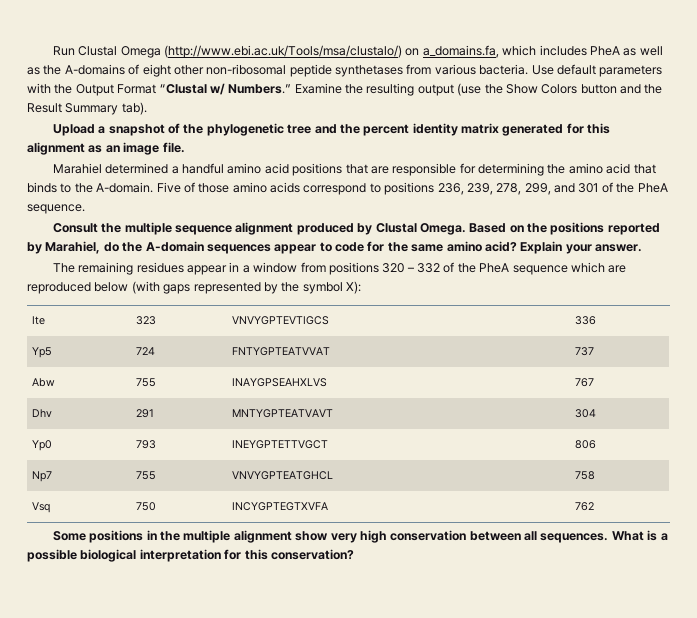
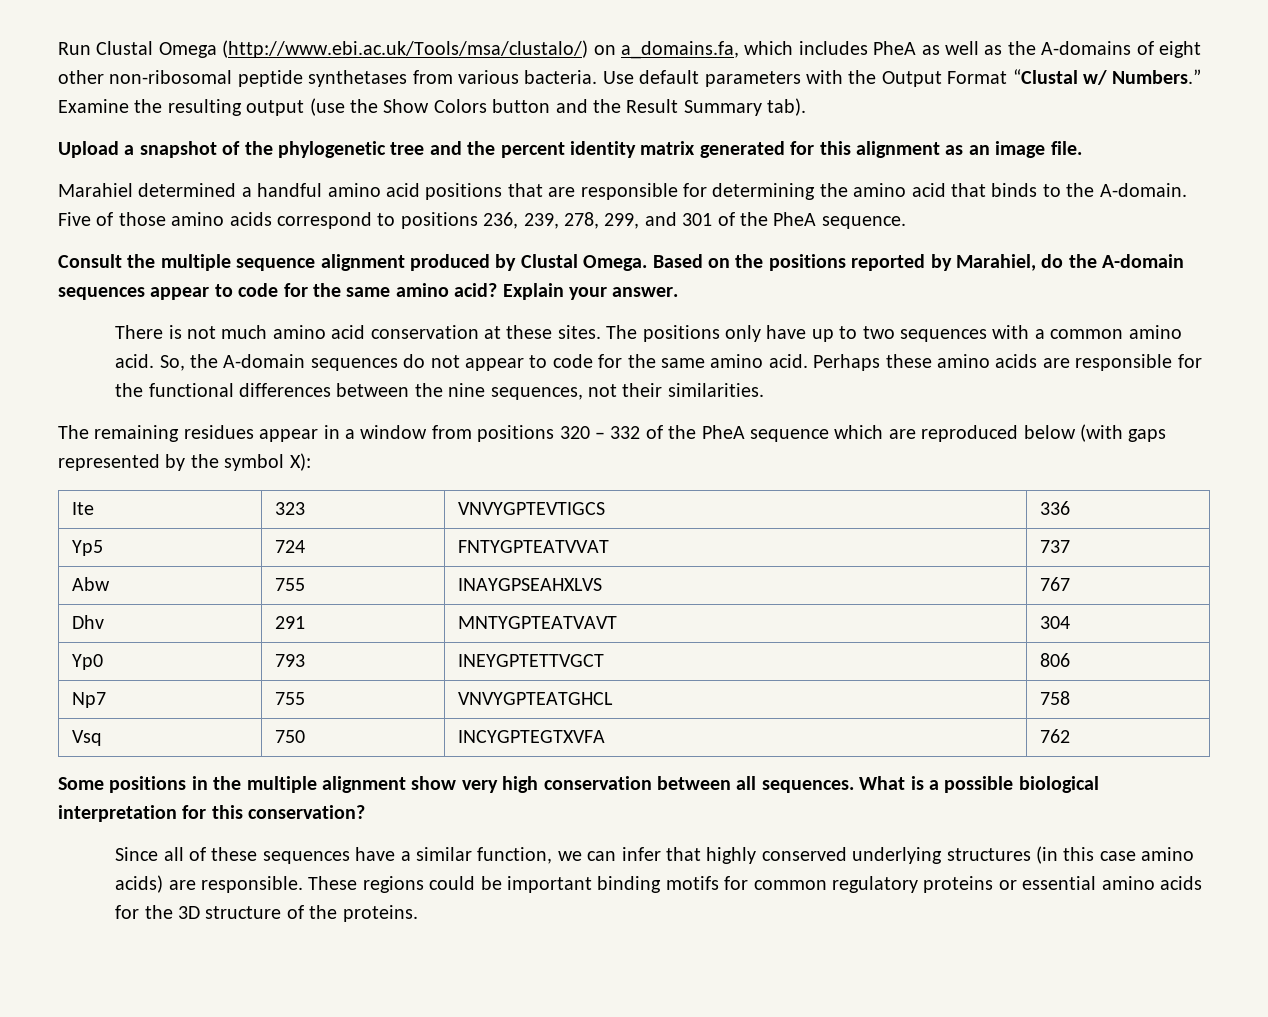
+ There is not much amino acid conservation at these sites. The positions only have up to two sequences with a common amino acid. So, the A-domain sequences do not appear to code for the same amino acid. Perhaps these amino acids are responsible for the functional differences between the nine sequences, not their similarities.
+ Since all of these sequences have a similar function, we can infer that highly conserved underlying structures (in this case amino acids) are responsible. These regions could be important binding motifs for common regulatory proteins or essential amino acids for the 3D structure of the proteins.

